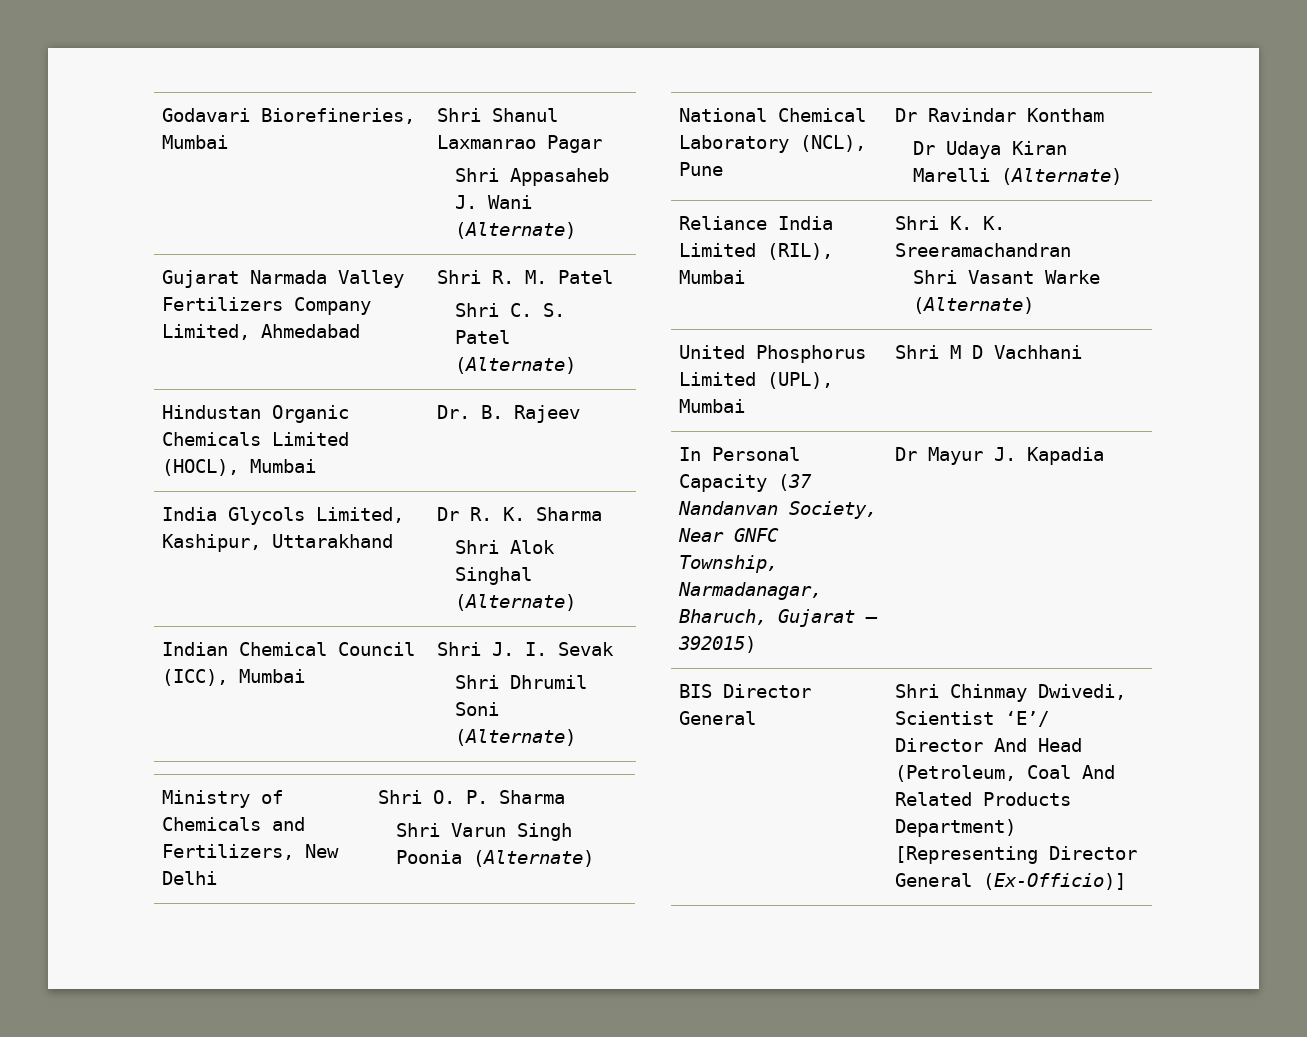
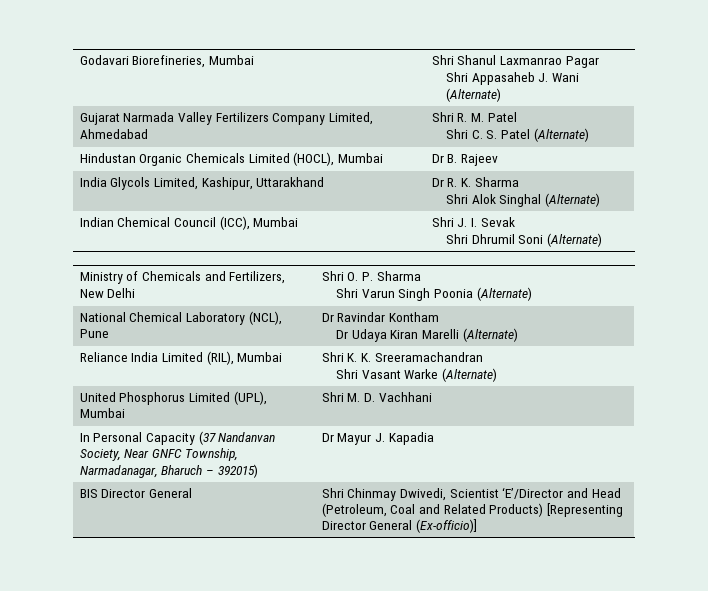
- Hindustan Organic Chemicals Limited (HOCL), Mumbai | Dr. B. Rajeev
+ Hindustan Organic Chemicals Limited (HOCL), Mumbai | Dr B. Rajeev
- United Phosphorus Limited (UPL), Mumbai | Shri M D Vachhani
+ United Phosphorus Limited (UPL), Mumbai | Shri M. D. Vachhani
- In Personal Capacity (37 Nandanvan Society, Near GNFC Township, Narmadanagar, Bharuch, Gujarat – 392015) | Dr Mayur J. Kapadia
+ In Personal Capacity (37 Nandanvan Society, Near GNFC Township, Narmadanagar, Bharuch – 392015) | Dr Mayur J. Kapadia
- BIS Director General | Shri Chinmay Dwivedi, Scientist ‘E’/ Director And Head (Petroleum, Coal And Related Products Department) [Representing Director General (Ex-Officio)]
+ BIS Director General | Shri Chinmay Dwivedi, Scientist ‘E’/Director and Head (Petroleum, Coal and Related Products) [Representing Director General (Ex-officio)]

